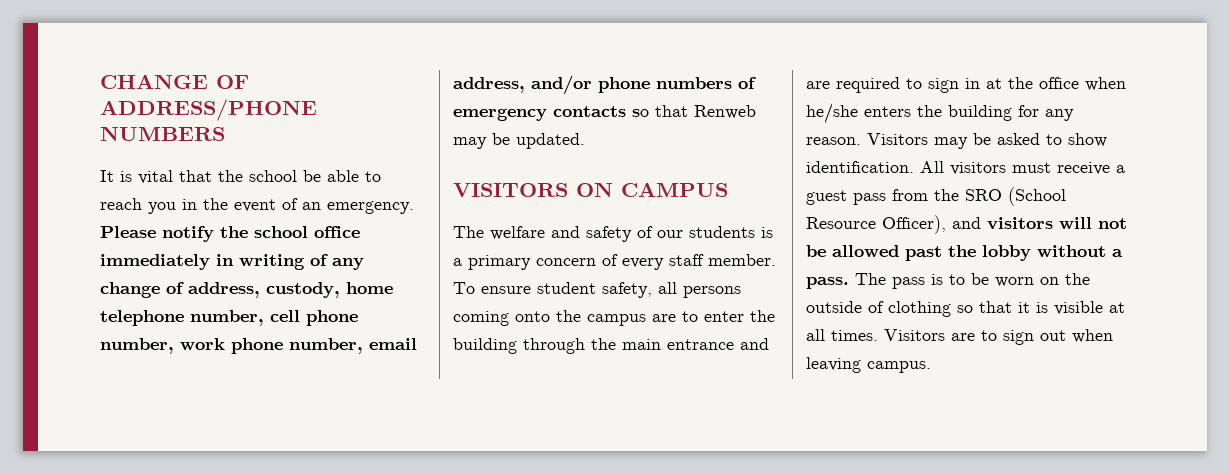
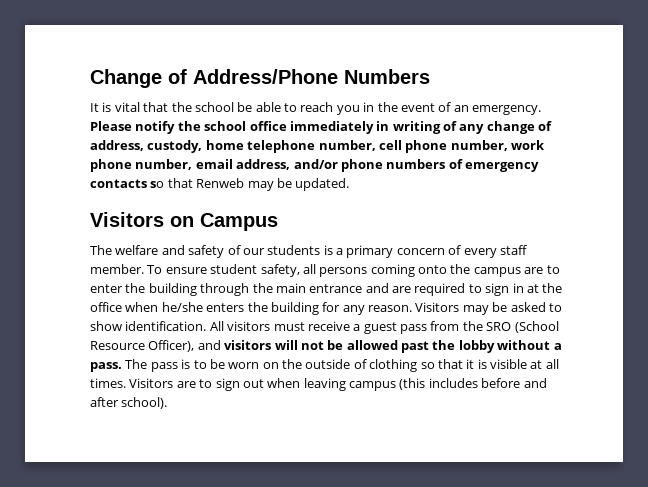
- CHANGE OF ADDRESS/PHONE NUMBERS
+ Change of Address/Phone Numbers
- VISITORS ON CAMPUS
+ Visitors on Campus
- Visitors are to sign out when leaving campus.
+ Visitors are to sign out when leaving campus (this includes before and after school).

